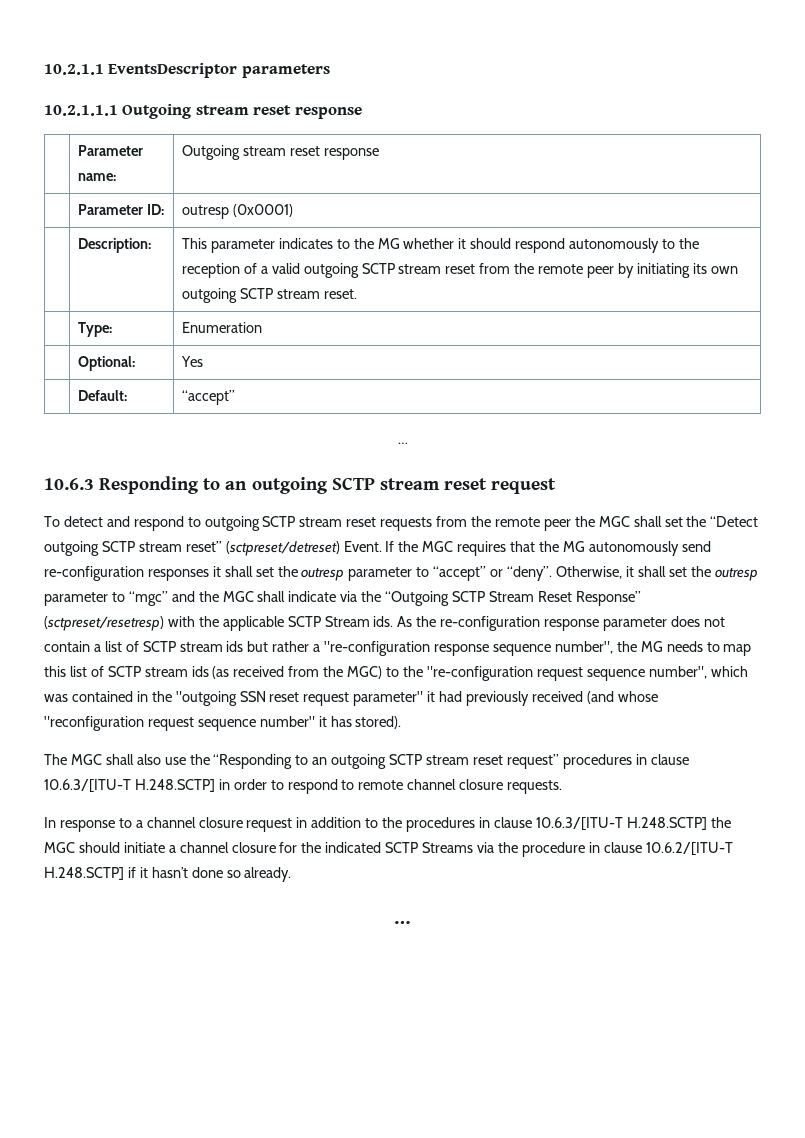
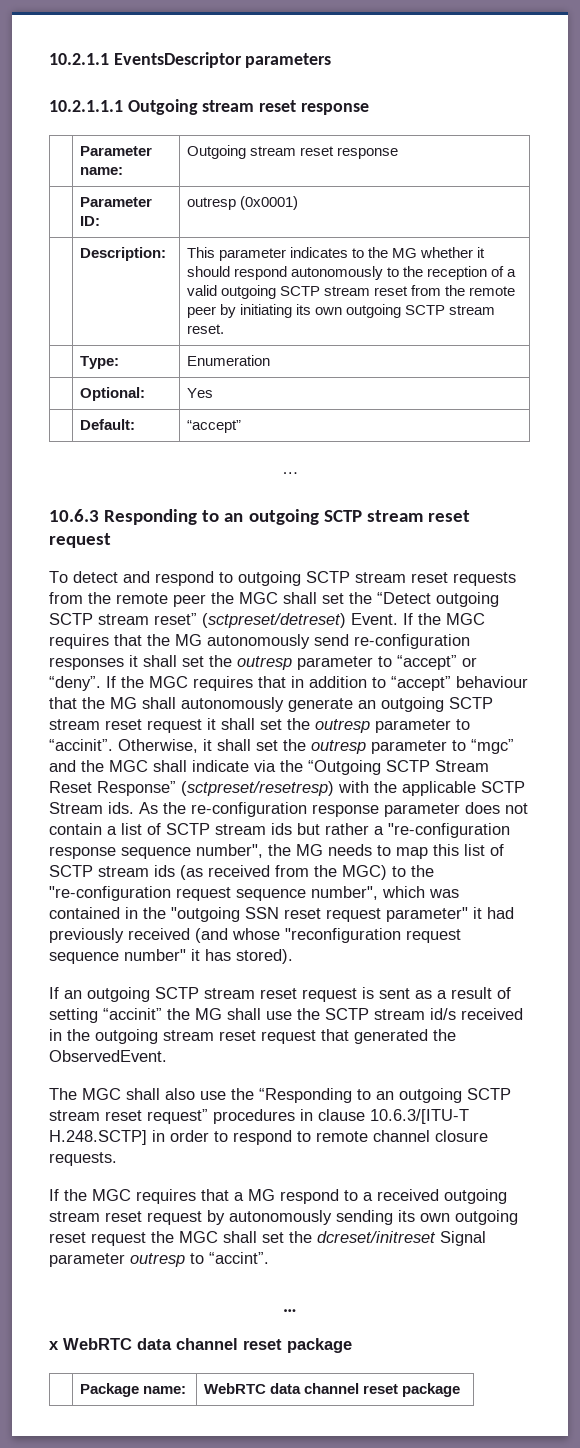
+ If the MGC requires that in addition to “accept” behaviour that the MG shall autonomously generate an outgoing SCTP stream reset request it shall set the outresp parameter to “accinit”.
+ If an outgoing SCTP stream reset request is sent as a result of setting “accinit” the MG shall use the SCTP stream id/s received in the outgoing stream reset request that generated the ObservedEvent.
- In response to a channel closure request in addition to the procedures in clause 10.6.3/[ITU-T H.248.SCTP] the MGC should initiate a channel closure for the indicated SCTP Streams via the procedure in clause 10.6.2/[ITU-T H.248.SCTP] if it hasn’t done so already.
+ If the MGC requires that a MG respond to a received outgoing stream reset request by autonomously sending its own outgoing reset request the MGC shall set the dcreset/initreset Signal parameter outresp to “accint”.
  …
+ x WebRTC data channel reset package
+ | Package name: | WebRTC data channel reset package

